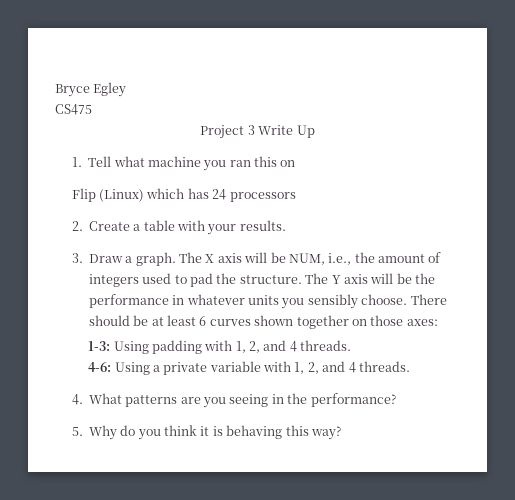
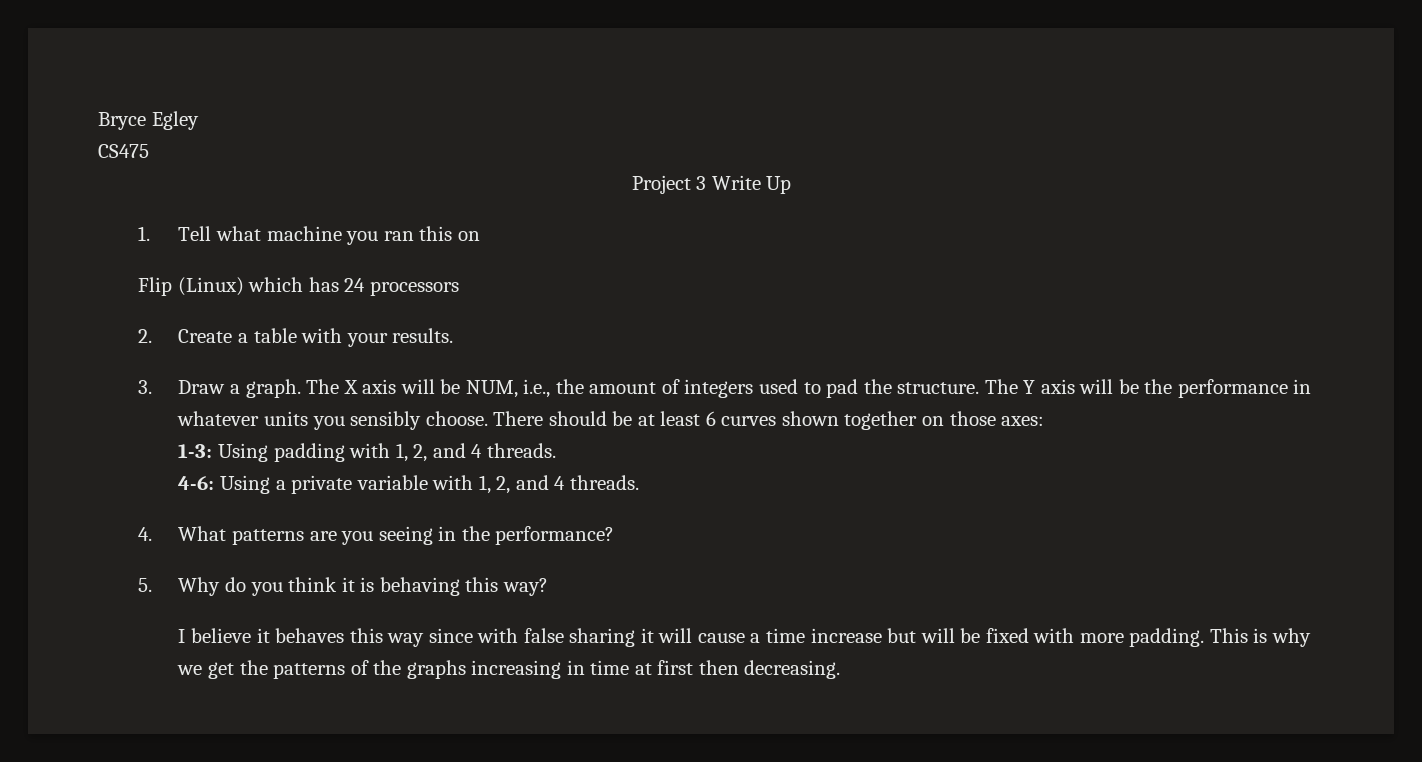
+ I believe it behaves this way since with false sharing it will cause a time increase but will be fixed with more padding. This is why we get the patterns of the graphs increasing in time at first then decreasing.

